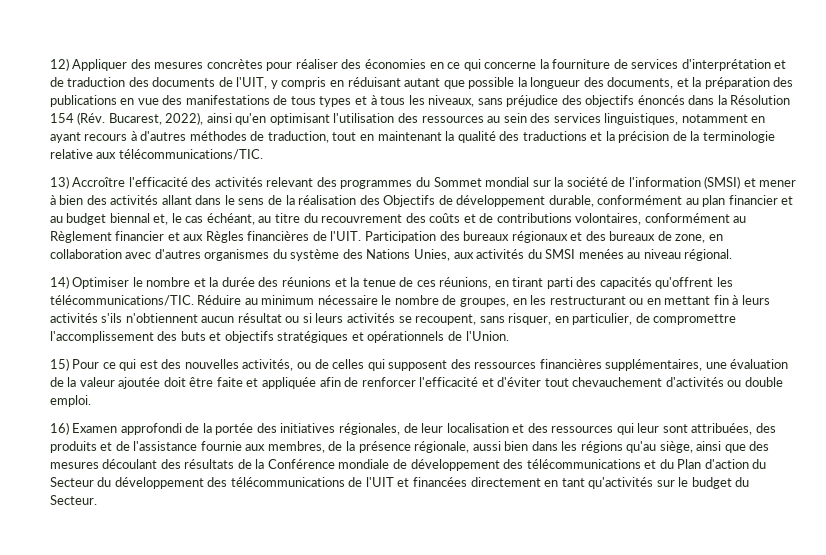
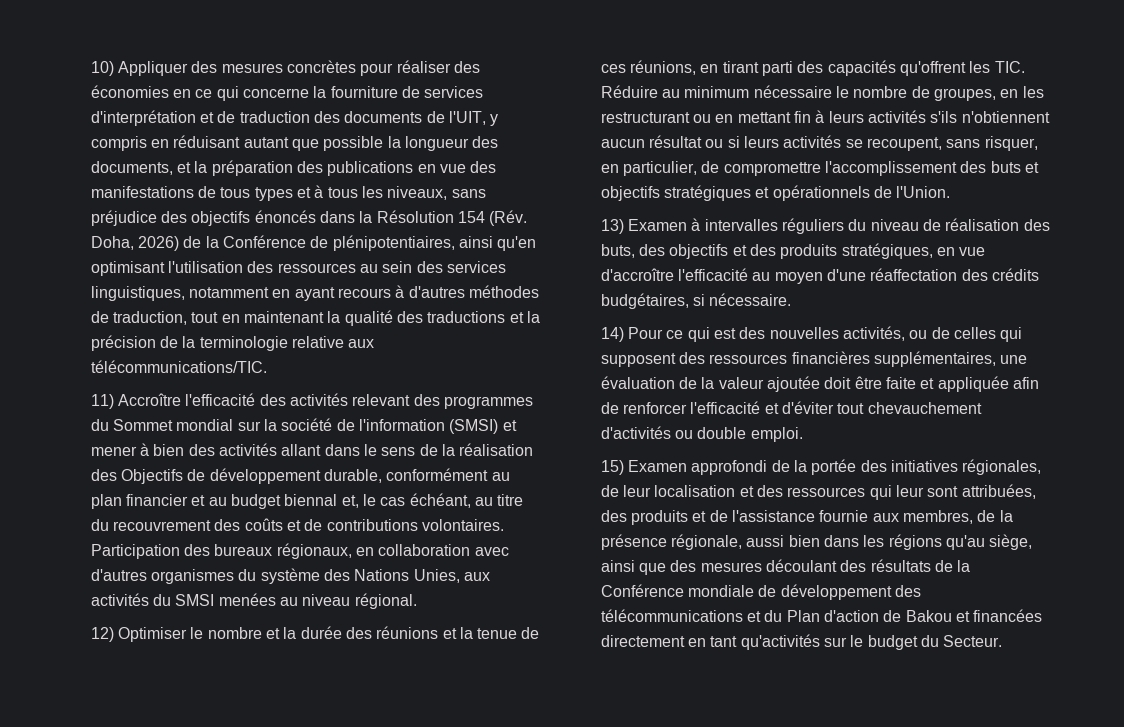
- 12) Appliquer des mesures concrètes pour réaliser des économies en ce qui concerne la fourniture de services d'interprétation et de traduction des documents de l'UIT, y compris en réduisant autant que possible la longueur des documents, et la préparation des publications en vue des manifestations de tous types et à tous les niveaux, sans préjudice des objectifs énoncés dans la Résolution 154 (Rév. Bucarest, 2022), ainsi qu'en optimisant l'utilisation des ressources au sein des services linguistiques, notamment en ayant recours à d'autres méthodes de traduction, tout en maintenant la qualité des traductions et la précision de la terminologie relative aux télécommunications/TIC.
+ 10) Appliquer des mesures concrètes pour réaliser des économies en ce qui concerne la fourniture de services d'interprétation et de traduction des documents de l'UIT, y compris en réduisant autant que possible la longueur des documents, et la préparation des publications en vue des manifestations de tous types et à tous les niveaux, sans préjudice des objectifs énoncés dans la Résolution 154 (Rév. Doha, 2026) de la Conférence de plénipotentiaires, ainsi qu'en optimisant l'utilisation des ressources au sein des services linguistiques, notamment en ayant recours à d'autres méthodes de traduction, tout en maintenant la qualité des traductions et la précision de la terminologie relative aux télécommunications/TIC.
- 13) Accroître l'efficacité des activités relevant des programmes du Sommet mondial sur la société de l'information (SMSI) et mener à bien des activités allant dans le sens de la réalisation des Objectifs de développement durable, conformément au plan financier et au budget biennal et, le cas échéant, au titre du recouvrement des coûts et de contributions volontaires, conformément au Règlement financier et aux Règles financières de l'UIT. Participation des bureaux régionaux et des bureaux de zone, en collaboration avec d'autres organismes du système des Nations Unies, aux activités du SMSI menées au niveau régional.
+ 11) Accroître l'efficacité des activités relevant des programmes du Sommet mondial sur la société de l'information (SMSI) et mener à bien des activités allant dans le sens de la réalisation des Objectifs de développement durable, conformément au plan financier et au budget biennal et, le cas échéant, au titre du recouvrement des coûts et de contributions volontaires. Participation des bureaux régionaux, en collaboration avec d'autres organismes du système des Nations Unies, aux activités du SMSI menées au niveau régional.
- 14) Optimiser le nombre et la durée des réunions et la tenue de ces réunions, en tirant parti des capacités qu'offrent les télécommunications/TIC. Réduire au minimum nécessaire le nombre de groupes, en les restructurant ou en mettant fin à leurs activités s'ils n'obtiennent aucun résultat ou si leurs activités se recoupent, sans risquer, en particulier, de compromettre l'accomplissement des buts et objectifs stratégiques et opérationnels de l'Union.
+ 12) Optimiser le nombre et la durée des réunions et la tenue de ces réunions, en tirant parti des capacités qu'offrent les TIC. Réduire au minimum nécessaire le nombre de groupes, en les restructurant ou en mettant fin à leurs activités s'ils n'obtiennent aucun résultat ou si leurs activités se recoupent, sans risquer, en particulier, de compromettre l'accomplissement des buts et objectifs stratégiques et opérationnels de l'Union.
- 15) Pour ce qui est des nouvelles activités, ou de celles qui supposent des ressources financières supplémentaires, une évaluation de la valeur ajoutée doit être faite et appliquée afin de renforcer l'efficacité et d'éviter tout chevauchement d'activités ou double emploi.
+ 13) Examen à intervalles réguliers du niveau de réalisation des buts, des objectifs et des produits stratégiques, en vue d'accroître l'efficacité au moyen d'une réaffectation des crédits budgétaires, si nécessaire.
+ 14) Pour ce qui est des nouvelles activités, ou de celles qui supposent des ressources financières supplémentaires, une évaluation de la valeur ajoutée doit être faite et appliquée afin de renforcer l'efficacité et d'éviter tout chevauchement d'activités ou double emploi.
- 16) Examen approfondi de la portée des initiatives régionales, de leur localisation et des ressources qui leur sont attribuées, des produits et de l'assistance fournie aux membres, de la présence régionale, aussi bien dans les régions qu'au siège, ainsi que des mesures découlant des résultats de la Conférence mondiale de développement des télécommunications et du Plan d'action du Secteur du développement des télécommunications de l'UIT et financées directement en tant qu'activités sur le budget du Secteur.
+ 15) Examen approfondi de la portée des initiatives régionales, de leur localisation et des ressources qui leur sont attribuées, des produits et de l'assistance fournie aux membres, de la présence régionale, aussi bien dans les régions qu'au siège, ainsi que des mesures découlant des résultats de la Conférence mondiale de développement des télécommunications et du Plan d'action de Bakou et financées directement en tant qu'activités sur le budget du Secteur.

